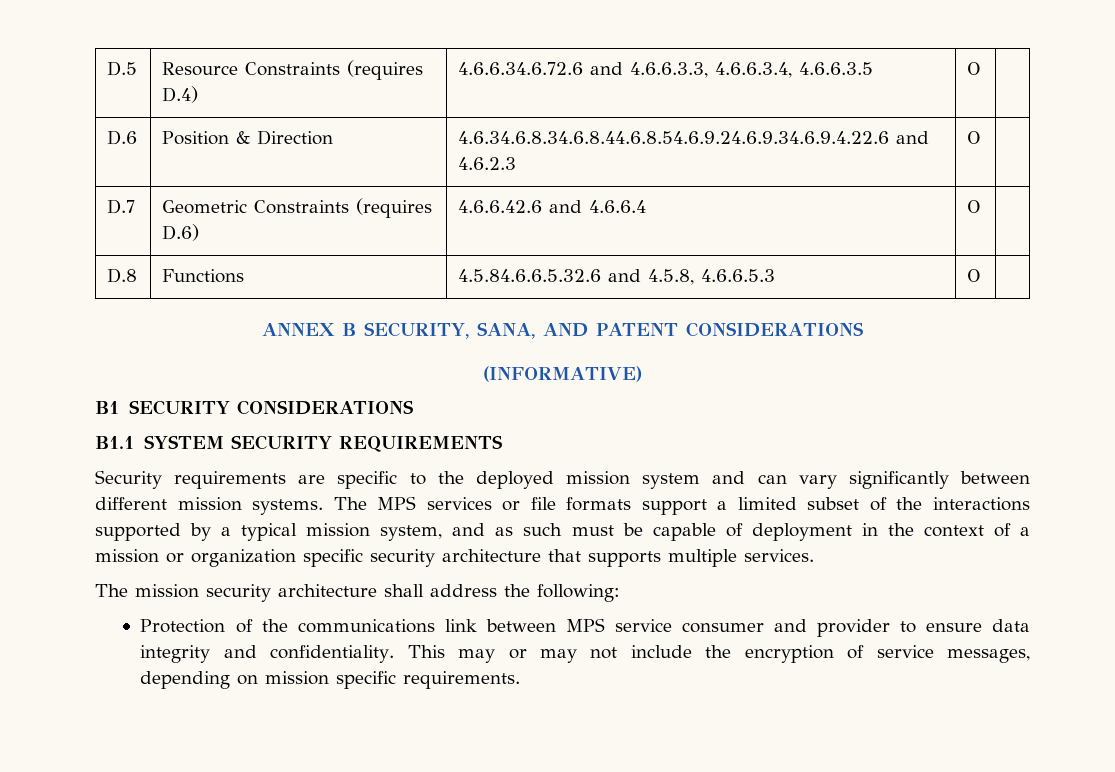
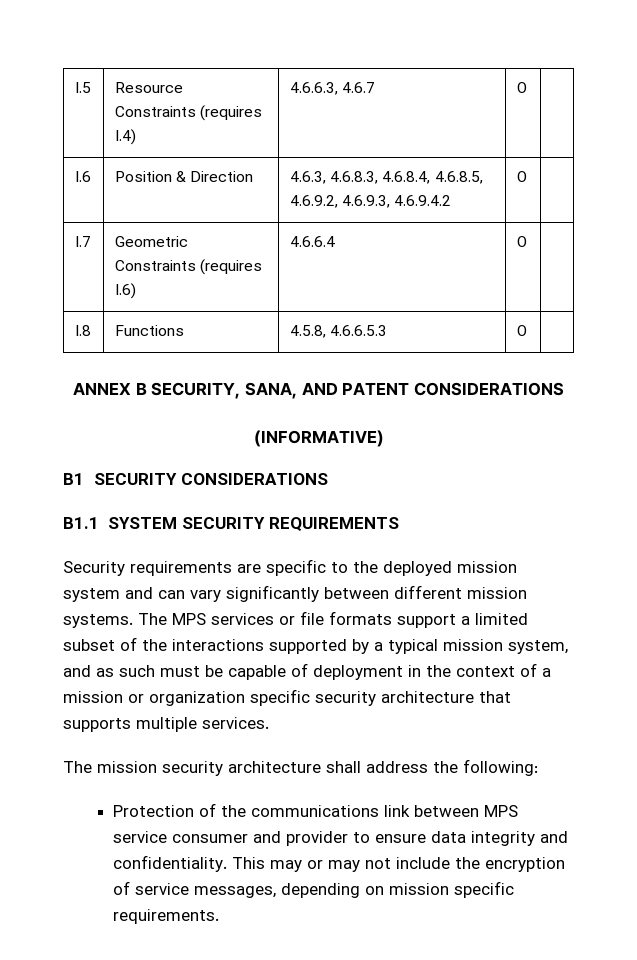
- D.5 | Resource Constraints (requires D.4) | 4.6.6.34.6.72.6 and 4.6.6.3.3, 4.6.6.3.4, 4.6.6.3.5 | O |
- D.6 | Position & Direction | 4.6.34.6.8.34.6.8.44.6.8.54.6.9.24.6.9.34.6.9.4.22.6 and 4.6.2.3 | O |
- D.7 | Geometric Constraints (requires D.6) | 4.6.6.42.6 and 4.6.6.4 | O |
+ I.5 | Resource Constraints (requires I.4) | 4.6.6.3, 4.6.7 | O |
+ I.6 | Position & Direction | 4.6.3, 4.6.8.3, 4.6.8.4, 4.6.8.5, 4.6.9.2, 4.6.9.3, 4.6.9.4.2 | O |
+ I.7 | Geometric Constraints (requires I.6) | 4.6.6.4 | O |
- D.8 | Functions | 4.5.84.6.6.5.32.6 and 4.5.8, 4.6.6.5.3 | O |
+ I.8 | Functions | 4.5.8, 4.6.6.5.3 | O |

